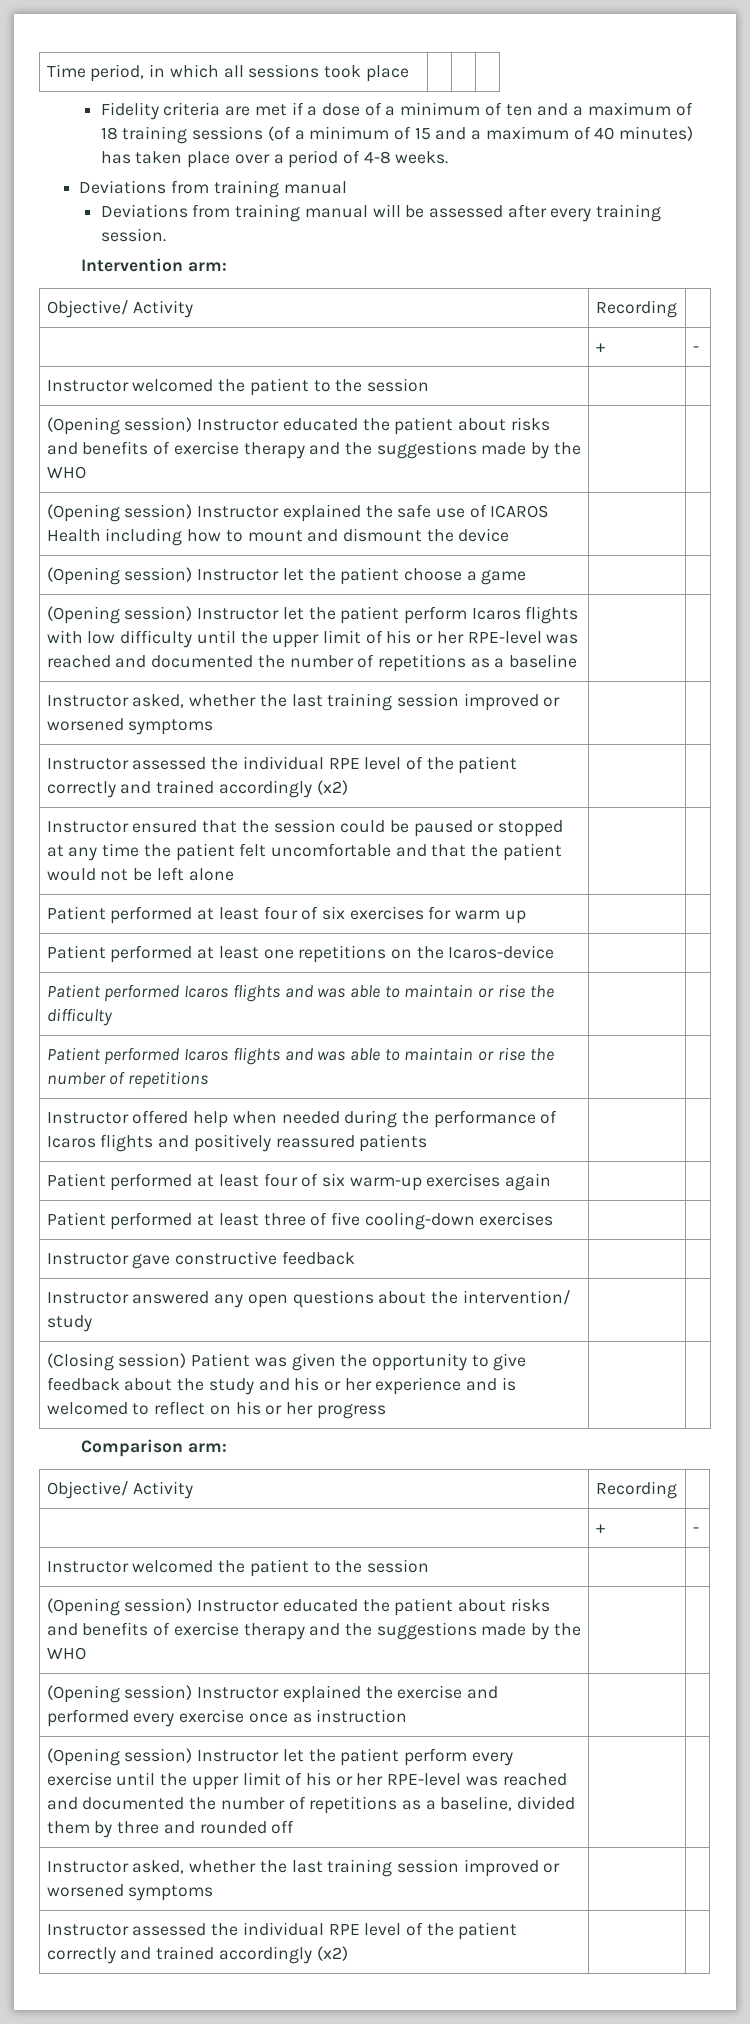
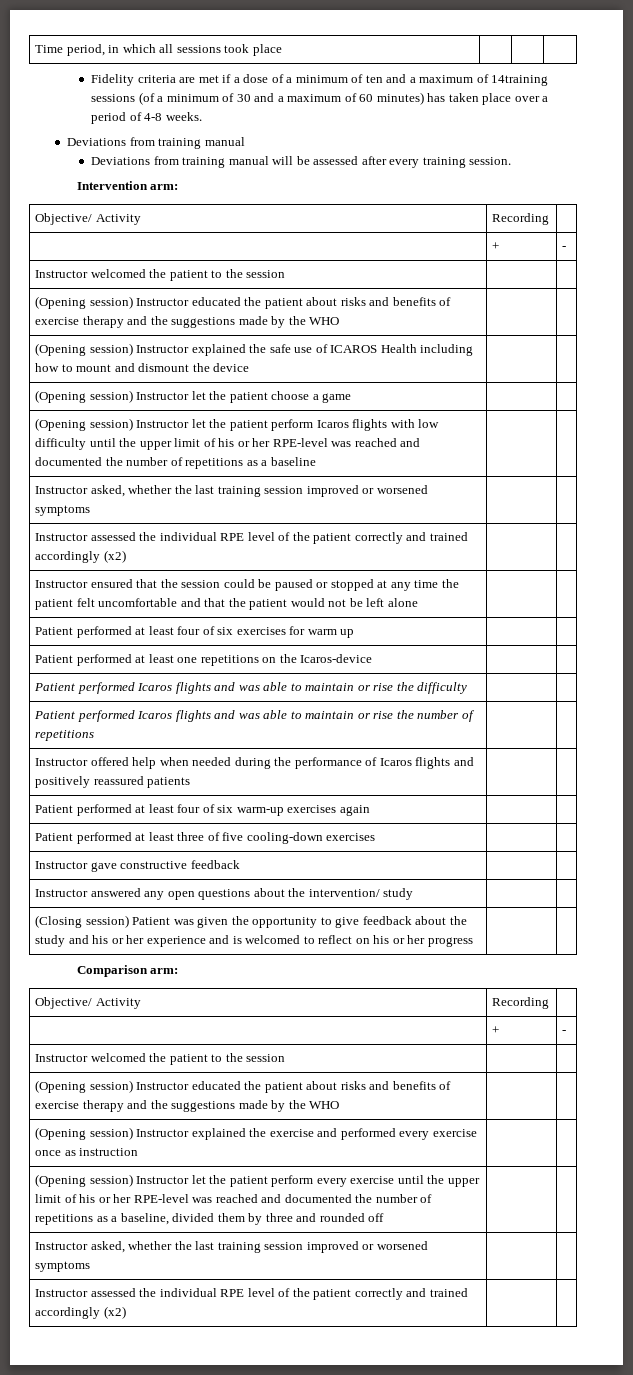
- Fidelity criteria are met if a dose of a minimum of ten and a maximum of 18 training sessions (of a minimum of 15 and a maximum of 40 minutes) has taken place over a period of 4-8 weeks.
+ Fidelity criteria are met if a dose of a minimum of ten and a maximum of 14training sessions (of a minimum of 30 and a maximum of 60 minutes) has taken place over a period of 4-8 weeks.

